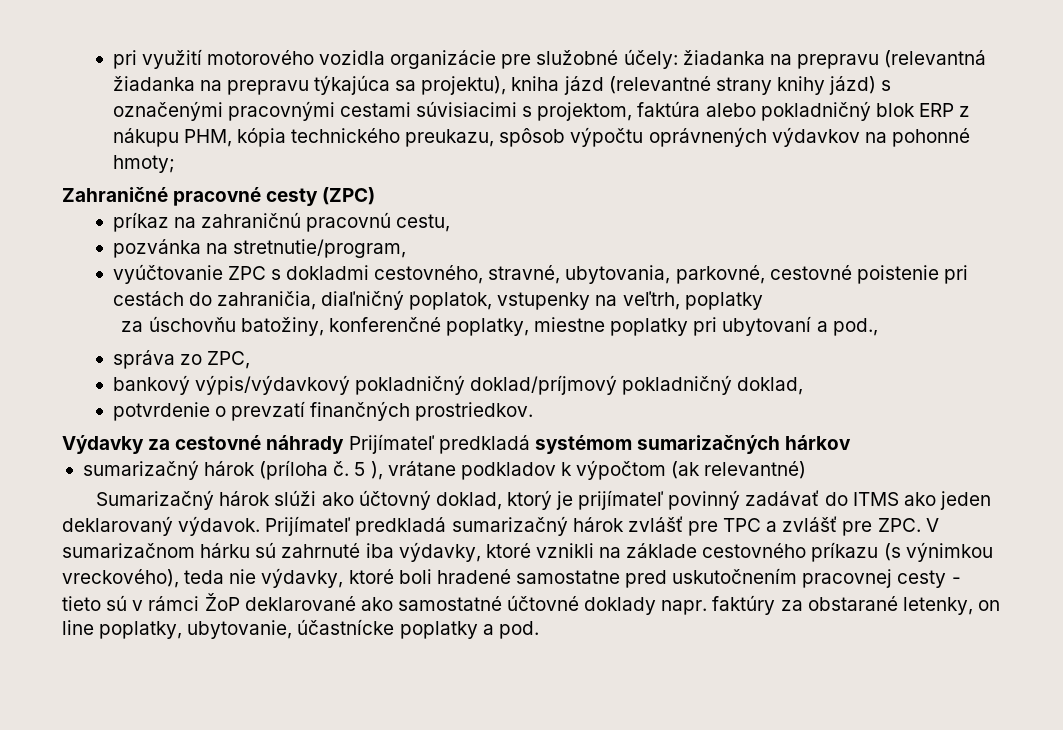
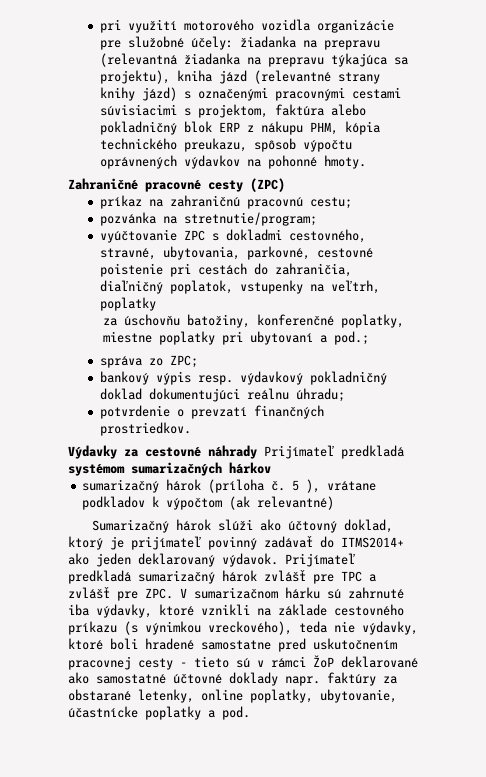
- pri využití motorového vozidla organizácie pre služobné účely: žiadanka na prepravu (relevantná žiadanka na prepravu týkajúca sa projektu), kniha jázd (relevantné strany knihy jázd) s označenými pracovnými cestami súvisiacimi s projektom, faktúra alebo pokladničný blok ERP z nákupu PHM, kópia technického preukazu, spôsob výpočtu oprávnených výdavkov na pohonné hmoty;
+ pri využití motorového vozidla organizácie pre služobné účely: žiadanka na prepravu (relevantná žiadanka na prepravu týkajúca sa projektu), kniha jázd (relevantné strany knihy jázd) s označenými pracovnými cestami súvisiacimi s projektom, faktúra alebo pokladničný blok ERP z nákupu PHM, kópia technického preukazu, spôsob výpočtu oprávnených výdavkov na pohonné hmoty.
- príkaz na zahraničnú pracovnú cestu,
+ príkaz na zahraničnú pracovnú cestu;
- pozvánka na stretnutie/program,
+ pozvánka na stretnutie/program;
- za úschovňu batožiny, konferenčné poplatky, miestne poplatky pri ubytovaní a pod.,
+ za úschovňu batožiny, konferenčné poplatky, miestne poplatky pri ubytovaní a pod.;
- správa zo ZPC,
+ správa zo ZPC;
- bankový výpis/výdavkový pokladničný doklad/príjmový pokladničný doklad,
+ bankový výpis resp. výdavkový pokladničný doklad dokumentujúci reálnu úhradu;
- Sumarizačný hárok slúži ako účtovný doklad, ktorý je prijímateľ povinný zadávať do ITMS ako jeden deklarovaný výdavok.
+ Sumarizačný hárok slúži ako účtovný doklad, ktorý je prijímateľ povinný zadávať do ITMS2014+ ako jeden deklarovaný výdavok.
- Prijímateľ predkladá sumarizačný hárok zvlášť pre TPC a zvlášť pre ZPC. V sumarizačnom hárku sú zahrnuté iba výdavky, ktoré vznikli na základe cestovného príkazu (s výnimkou vreckového), teda nie výdavky, ktoré boli hradené samostatne pred uskutočnením pracovnej cesty - tieto sú v rámci ŽoP deklarované ako samostatné účtovné doklady napr. faktúry za obstarané letenky, on line poplatky, ubytovanie, účastnícke poplatky a pod.
+ Prijímateľ predkladá sumarizačný hárok zvlášť pre TPC a zvlášť pre ZPC. V sumarizačnom hárku sú zahrnuté iba výdavky, ktoré vznikli na základe cestovného príkazu (s výnimkou vreckového), teda nie výdavky, ktoré boli hradené samostatne pred uskutočnením pracovnej cesty - tieto sú v rámci ŽoP deklarované ako samostatné účtovné doklady napr. faktúry za obstarané letenky, online poplatky, ubytovanie, účastnícke poplatky a pod.

